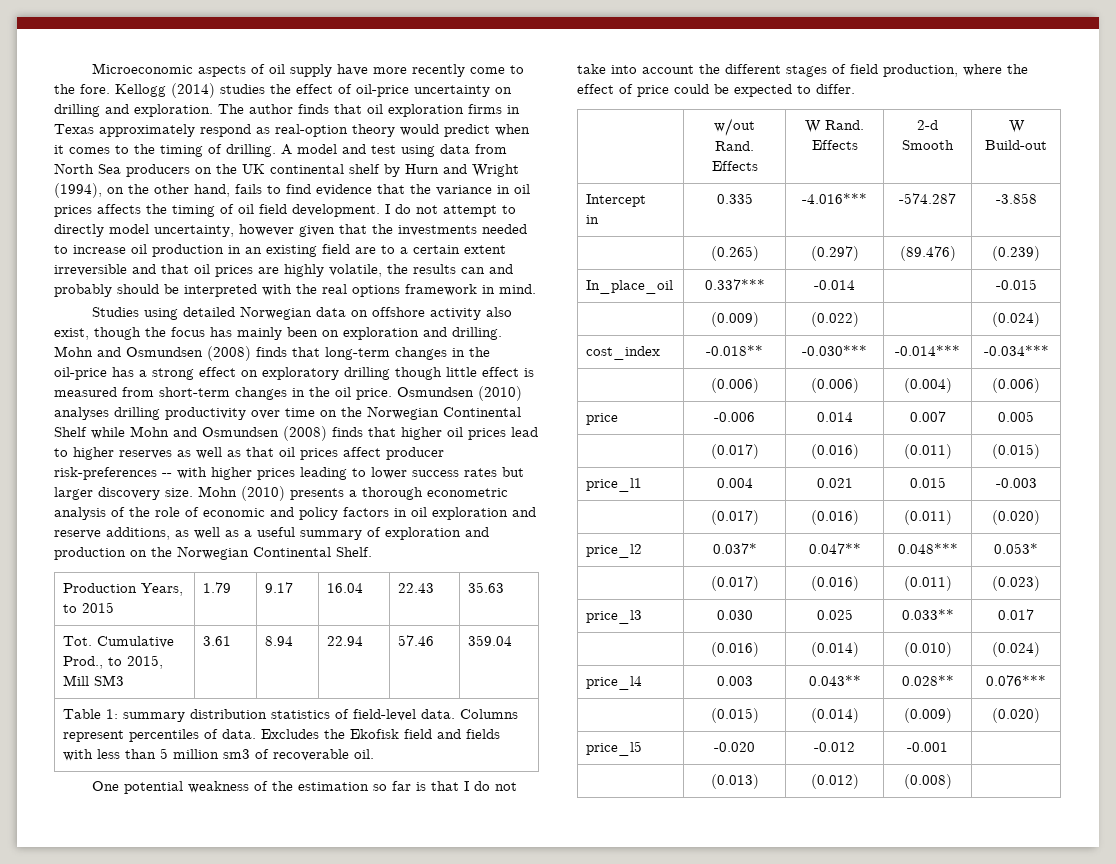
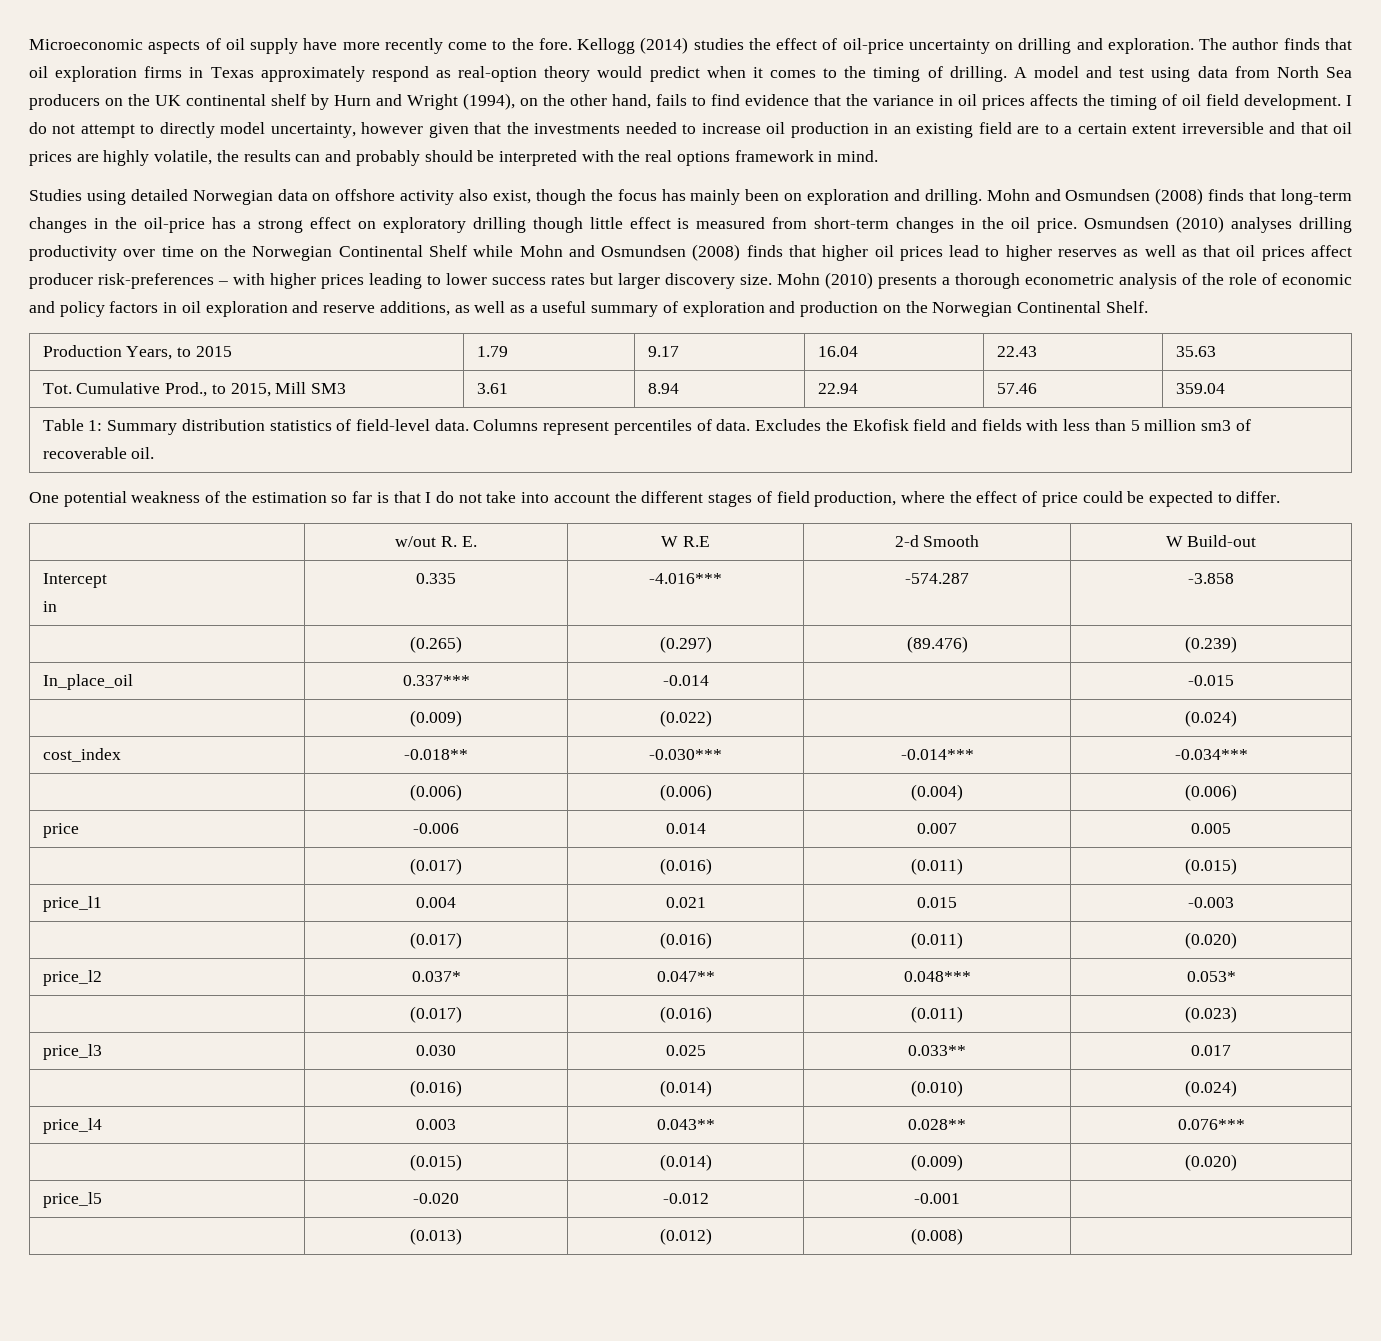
- Osmundsen (2010) analyses drilling productivity over time on the Norwegian Continental Shelf while Mohn and Osmundsen (2008) finds that higher oil prices lead to higher reserves as well as that oil prices affect producer risk-preferences -- with higher prices leading to lower success rates but larger discovery size.
+ Osmundsen (2010) analyses drilling productivity over time on the Norwegian Continental Shelf while Mohn and Osmundsen (2008) finds that higher oil prices lead to higher reserves as well as that oil prices affect producer risk-preferences – with higher prices leading to lower success rates but larger discovery size.
- Table 1: summary distribution statistics of field-level data. Columns represent percentiles of data. Excludes the Ekofisk field and fields with less than 5 million sm3 of recoverable oil.
+ Table 1: Summary distribution statistics of field-level data. Columns represent percentiles of data. Excludes the Ekofisk field and fields with less than 5 million sm3 of recoverable oil.
- | w/out Rand. Effects | W Rand. Effects | 2-d Smooth | W Build-out
+ | w/out R. E. | W R.E | 2-d Smooth | W Build-out

